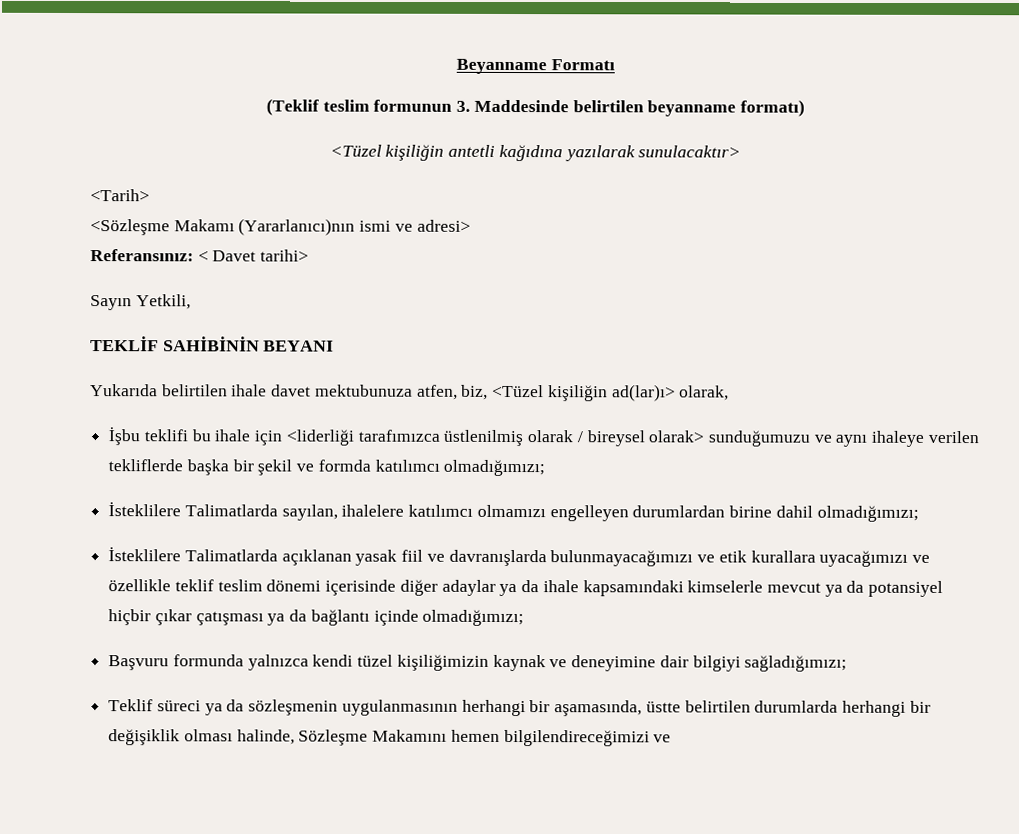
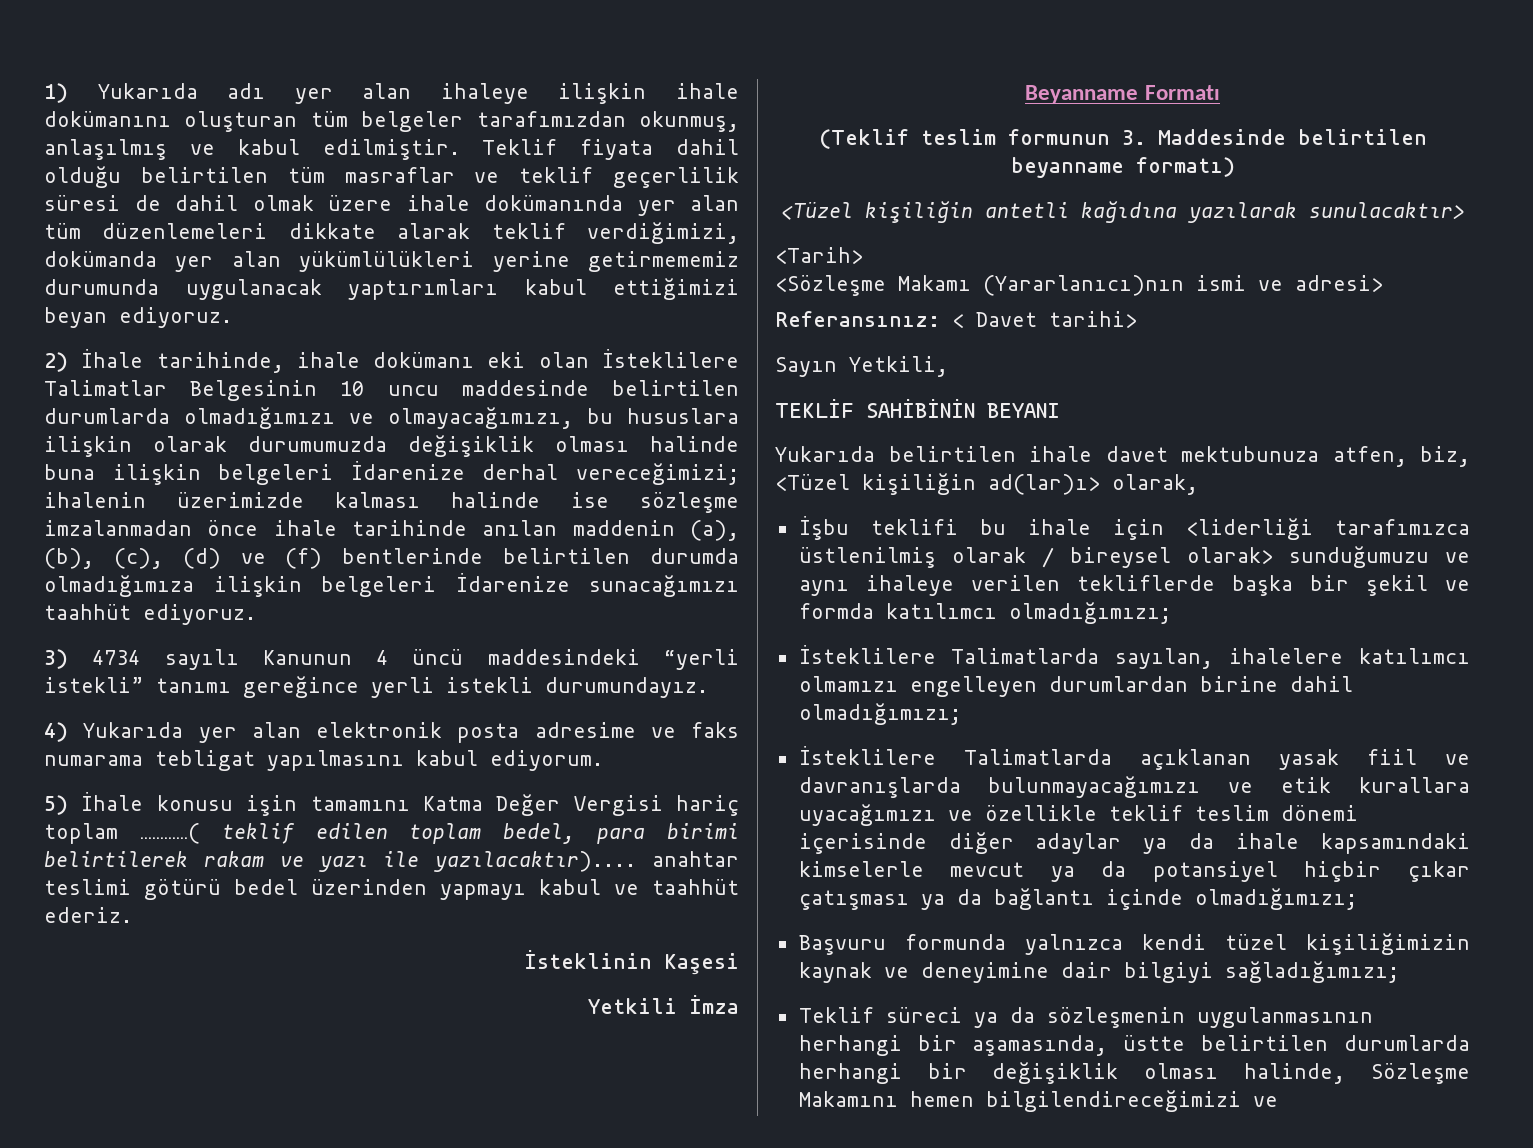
+ 1) Yukarıda adı yer alan ihaleye ilişkin ihale dokümanını oluşturan tüm belgeler tarafımızdan okunmuş, anlaşılmış ve kabul edilmiştir. Teklif fiyata dahil olduğu belirtilen tüm masraflar ve teklif geçerlilik süresi de dahil olmak üzere ihale dokümanında yer alan tüm düzenlemeleri dikkate alarak teklif verdiğimizi, dokümanda yer alan yükümlülükleri yerine getirmememiz durumunda uygulanacak yaptırımları kabul ettiğimizi beyan ediyoruz.
+ 2) İhale tarihinde, ihale dokümanı eki olan İsteklilere Talimatlar Belgesinin 10 uncu maddesinde belirtilen durumlarda olmadığımızı ve olmayacağımızı, bu hususlara ilişkin olarak durumumuzda değişiklik olması halinde buna ilişkin belgeleri İdarenize derhal vereceğimizi; ihalenin üzerimizde kalması halinde ise sözleşme imzalanmadan önce ihale tarihinde anılan maddenin (a), (b), (c), (d) ve (f) bentlerinde belirtilen durumda olmadığımıza ilişkin belgeleri İdarenize sunacağımızı taahhüt ediyoruz.
+ 3) 4734 sayılı Kanunun 4 üncü maddesindeki “yerli istekli” tanımı gereğince yerli istekli durumundayız.
+ 4) Yukarıda yer alan elektronik posta adresime ve faks numarama tebligat yapılmasını kabul ediyorum.
+ 5) İhale konusu işin tamamını Katma Değer Vergisi hariç toplam …………( teklif edilen toplam bedel, para birimi belirtilerek rakam ve yazı ile yazılacaktır).... anahtar teslimi götürü bedel üzerinden yapmayı kabul ve taahhüt ederiz.
+ İsteklinin Kaşesi
+ Yetkili İmza

